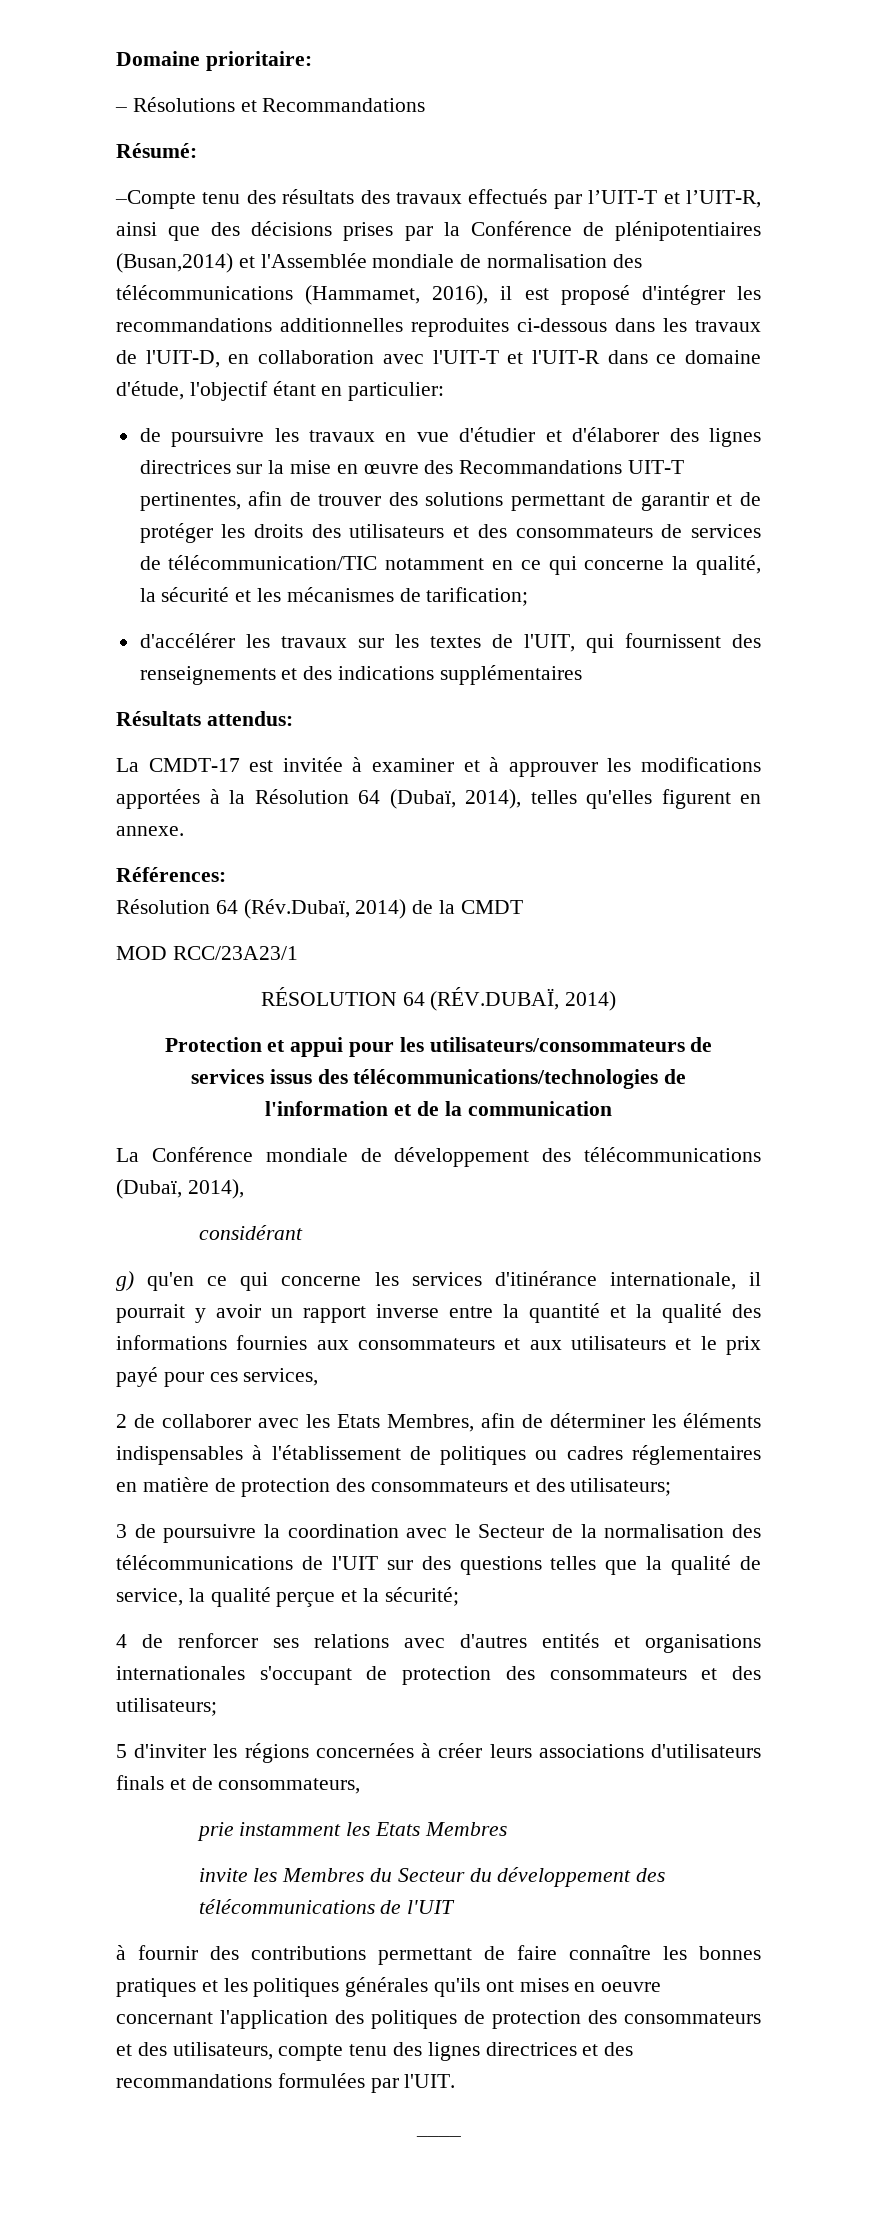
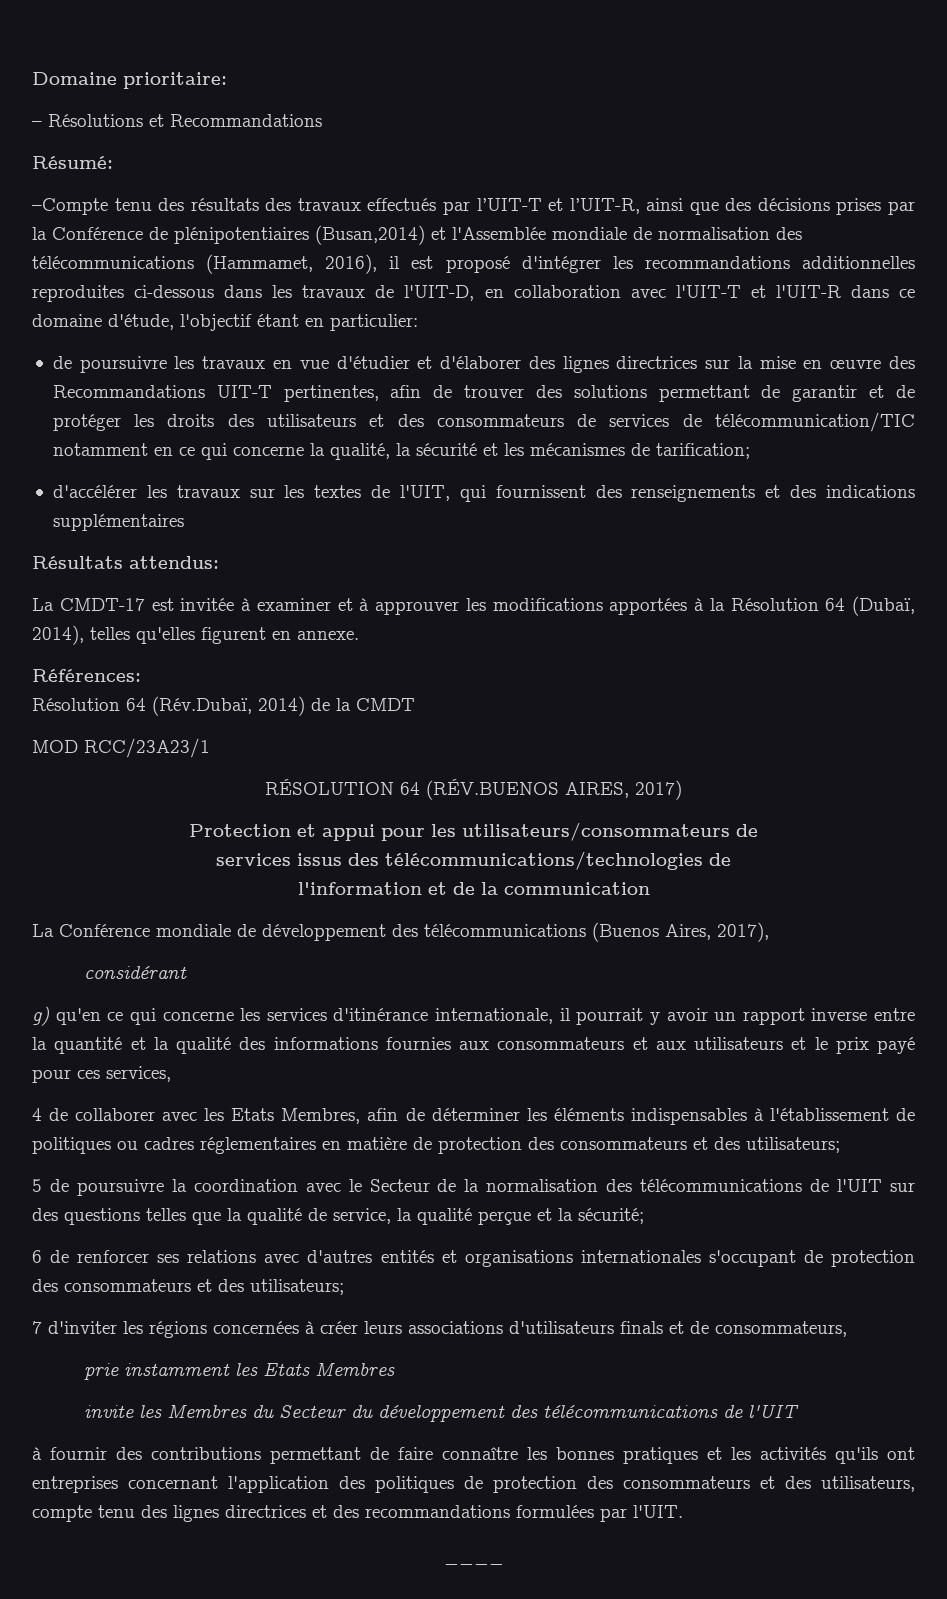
- RÉSOLUTION 64 (RÉV.DUBAÏ, 2014)
+ RÉSOLUTION 64 (RÉV.BUENOS AIRES, 2017)
- La Conférence mondiale de développement des télécommunications (Dubaï, 2014),
+ La Conférence mondiale de développement des télécommunications (Buenos Aires, 2017),
- 2 de collaborer avec les Etats Membres, afin de déterminer les éléments indispensables à l'établissement de politiques ou cadres réglementaires en matière de protection des consommateurs et des utilisateurs;
+ 4 de collaborer avec les Etats Membres, afin de déterminer les éléments indispensables à l'établissement de politiques ou cadres réglementaires en matière de protection des consommateurs et des utilisateurs;
- 3 de poursuivre la coordination avec le Secteur de la normalisation des télécommunications de l'UIT sur des questions telles que la qualité de service, la qualité perçue et la sécurité;
+ 5 de poursuivre la coordination avec le Secteur de la normalisation des télécommunications de l'UIT sur des questions telles que la qualité de service, la qualité perçue et la sécurité;
- 4 de renforcer ses relations avec d'autres entités et organisations internationales s'occupant de protection des consommateurs et des utilisateurs;
+ 6 de renforcer ses relations avec d'autres entités et organisations internationales s'occupant de protection des consommateurs et des utilisateurs;
- 5 d'inviter les régions concernées à créer leurs associations d'utilisateurs finals et de consommateurs,
+ 7 d'inviter les régions concernées à créer leurs associations d'utilisateurs finals et de consommateurs,
- à fournir des contributions permettant de faire connaître les bonnes pratiques et les politiques générales qu'ils ont mises en oeuvre concernant l'application des politiques de protection des consommateurs et des utilisateurs, compte tenu des lignes directrices et des recommandations formulées par l'UIT.
+ à fournir des contributions permettant de faire connaître les bonnes pratiques et les activités qu'ils ont entreprises concernant l'application des politiques de protection des consommateurs et des utilisateurs, compte tenu des lignes directrices et des recommandations formulées par l'UIT.

